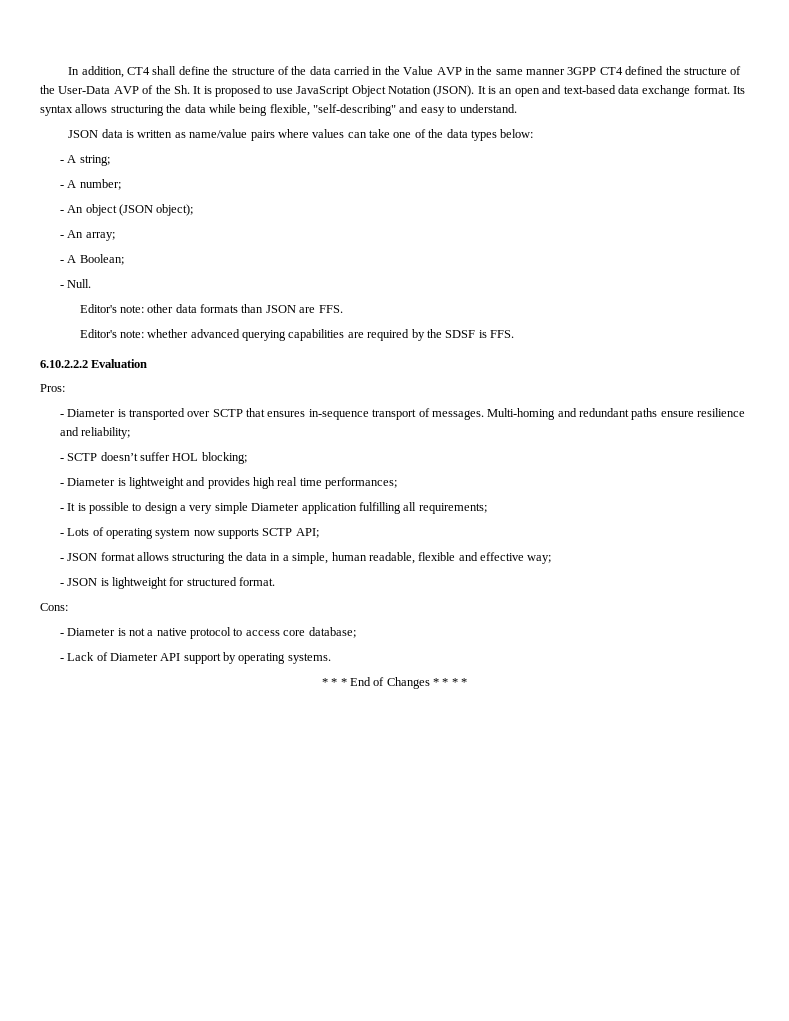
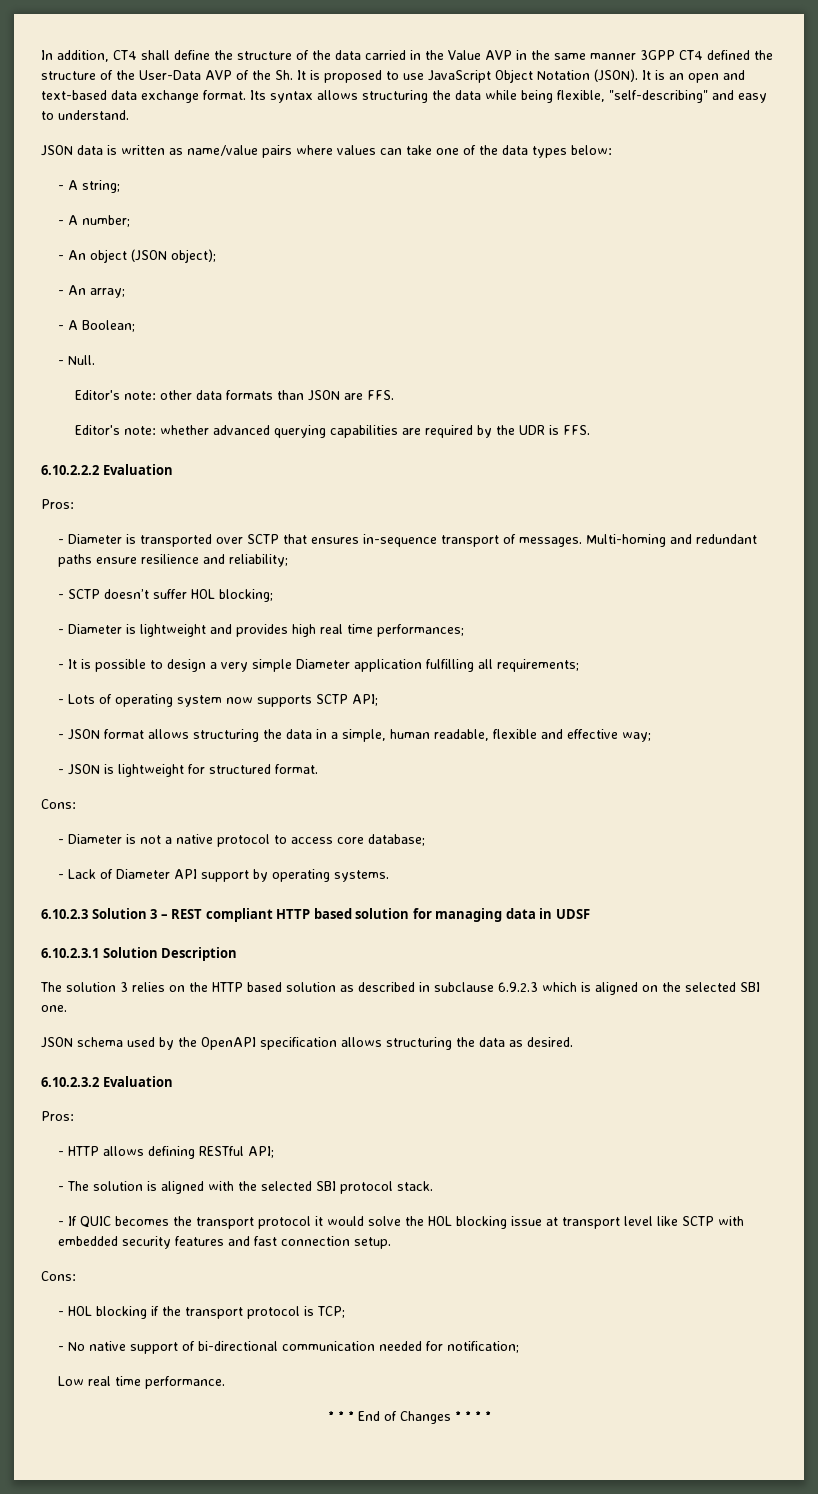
- Editor's note: whether advanced querying capabilities are required by the SDSF is FFS.
+ Editor's note: whether advanced querying capabilities are required by the UDR is FFS.
+ 6.10.2.3 Solution 3 – REST compliant HTTP based solution for managing data in UDSF
+ 6.10.2.3.1 Solution Description
+ The solution 3 relies on the HTTP based solution as described in subclause 6.9.2.3 which is aligned on the selected SBI one.
+ JSON schema used by the OpenAPI specification allows structuring the data as desired.
+ 6.10.2.3.2 Evaluation
+ Pros:
+ - HTTP allows defining RESTful API;
+ - The solution is aligned with the selected SBI protocol stack.
+ - If QUIC becomes the transport protocol it would solve the HOL blocking issue at transport level like SCTP with embedded security features and fast connection setup.
+ Cons:
+ - HOL blocking if the transport protocol is TCP;
+ - No native support of bi-directional communication needed for notification;
+ Low real time performance.

